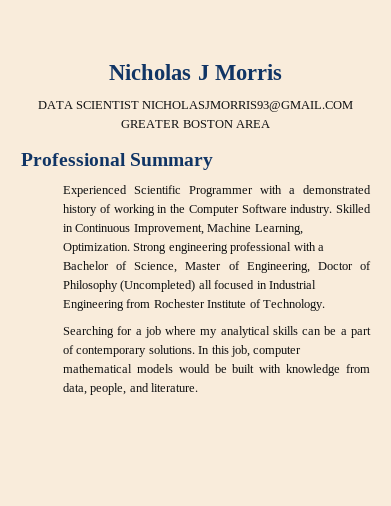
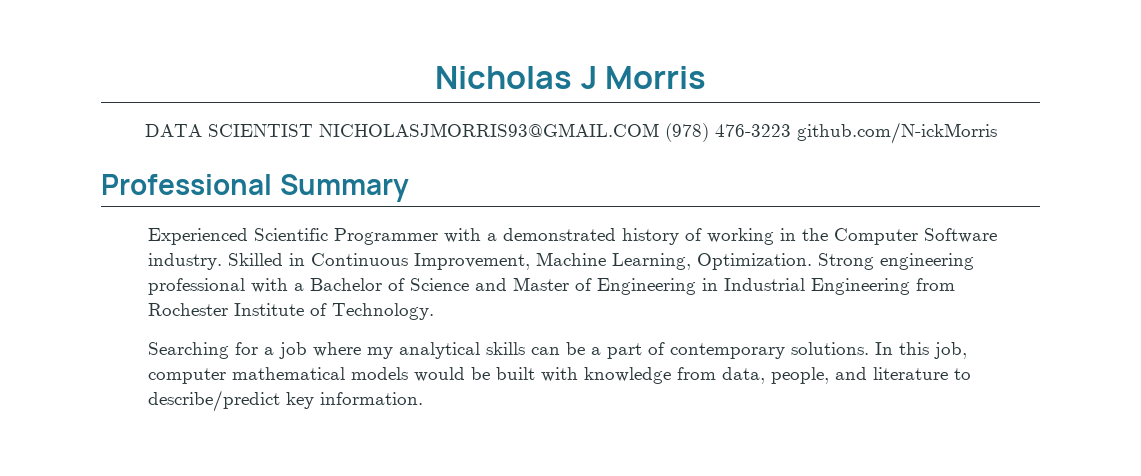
- DATA SCIENTIST NICHOLASJMORRIS93@GMAIL.COM GREATER BOSTON AREA
+ DATA SCIENTIST NICHOLASJMORRIS93@GMAIL.COM (978) 476-3223 github.com/N-ickMorris
- Strong engineering professional with a Bachelor of Science, Master of Engineering, Doctor of Philosophy (Uncompleted) all focused in Industrial Engineering from Rochester Institute of Technology.
+ Strong engineering professional with a Bachelor of Science and Master of Engineering in Industrial Engineering from Rochester Institute of Technology.
- In this job, computer mathematical models would be built with knowledge from data, people, and literature.
+ In this job, computer mathematical models would be built with knowledge from data, people, and literature to describe/predict key information.

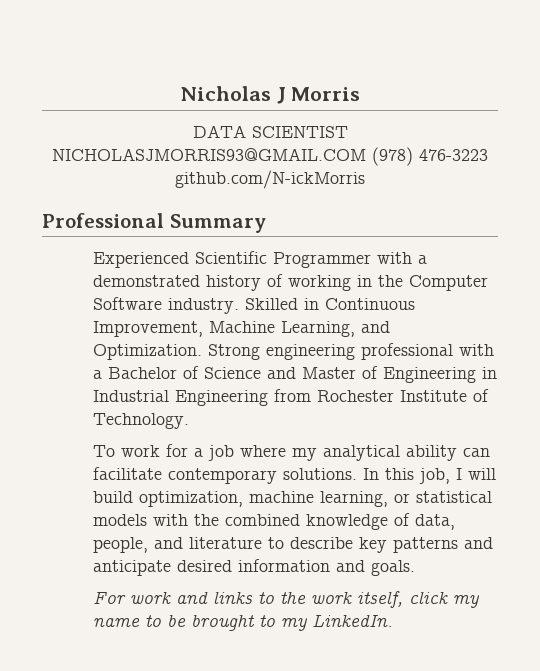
- Skilled in Continuous Improvement, Machine Learning, Optimization.
+ Skilled in Continuous Improvement, Machine Learning, and Optimization.
- Searching for a job where my analytical skills can be a part of contemporary solutions.
+ To work for a job where my analytical ability can facilitate contemporary solutions.
- In this job, computer mathematical models would be built with knowledge from data, people, and literature to describe/predict key information.
+ In this job, I will build optimization, machine learning, or statistical models with the combined knowledge of data, people, and literature to describe key patterns and anticipate desired information and goals.
+ For work and links to the work itself, click my name to be brought to my LinkedIn.

